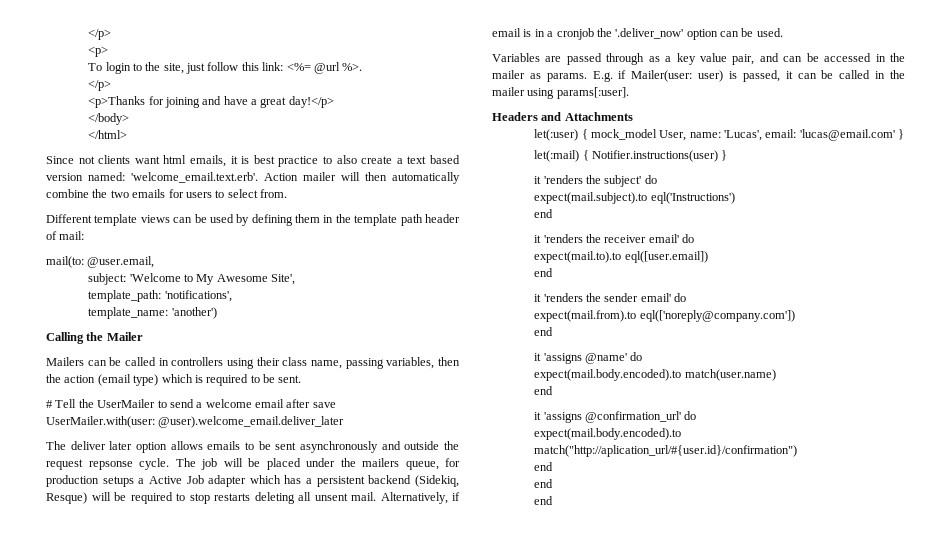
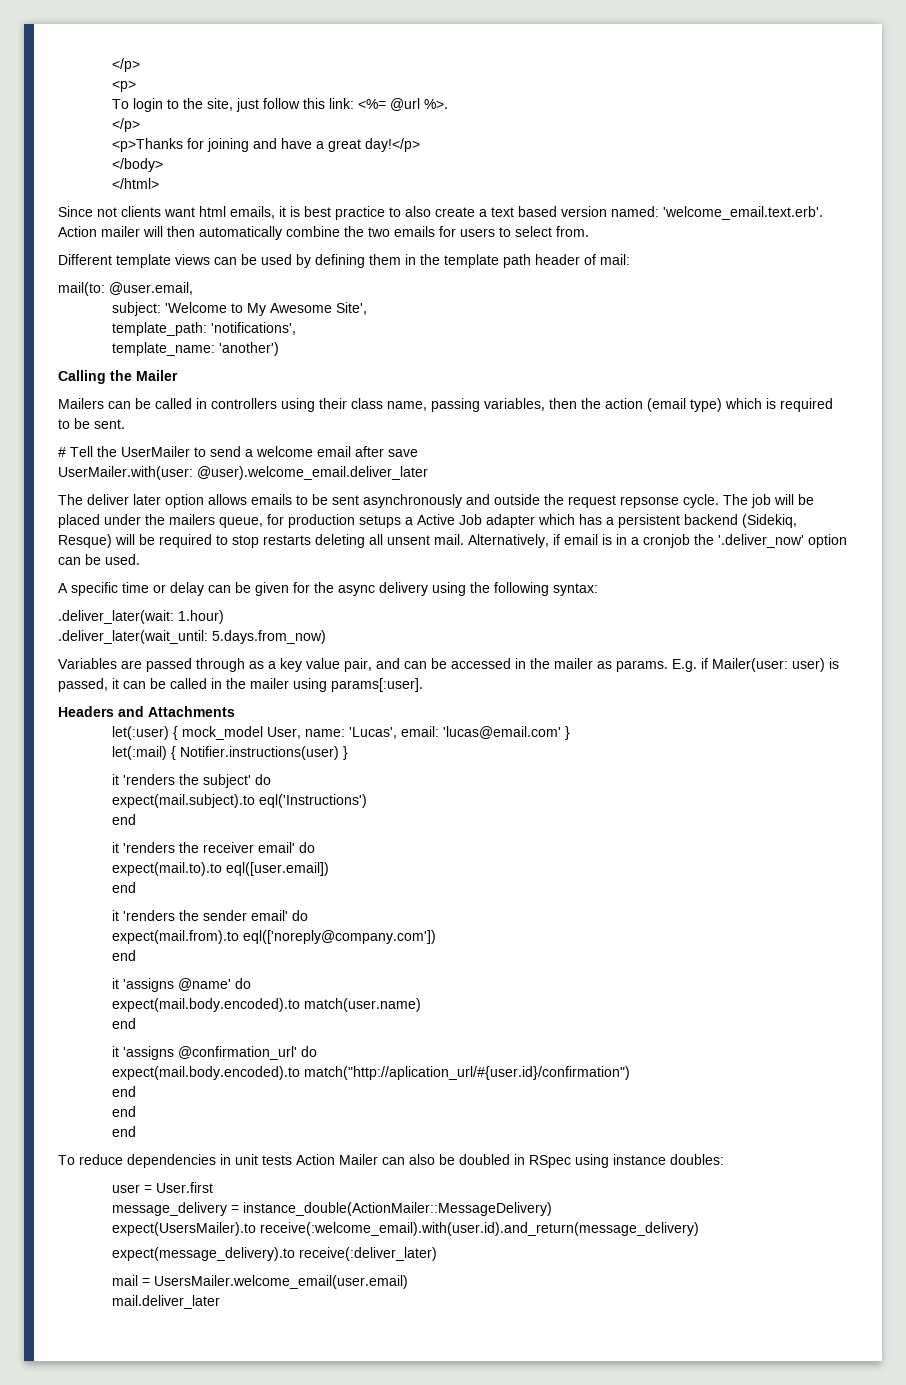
+ A specific time or delay can be given for the async delivery using the following syntax:
+ .deliver_later(wait: 1.hour)
+ .deliver_later(wait_until: 5.days.from_now)
+ To reduce dependencies in unit tests Action Mailer can also be doubled in RSpec using instance doubles:
+ user = User.first
+ message_delivery = instance_double(ActionMailer::MessageDelivery)
+ expect(UsersMailer).to receive(:welcome_email).with(user.id).and_return(message_delivery)
+ expect(message_delivery).to receive(:deliver_later)
+ mail = UsersMailer.welcome_email(user.email)
+ mail.deliver_later

